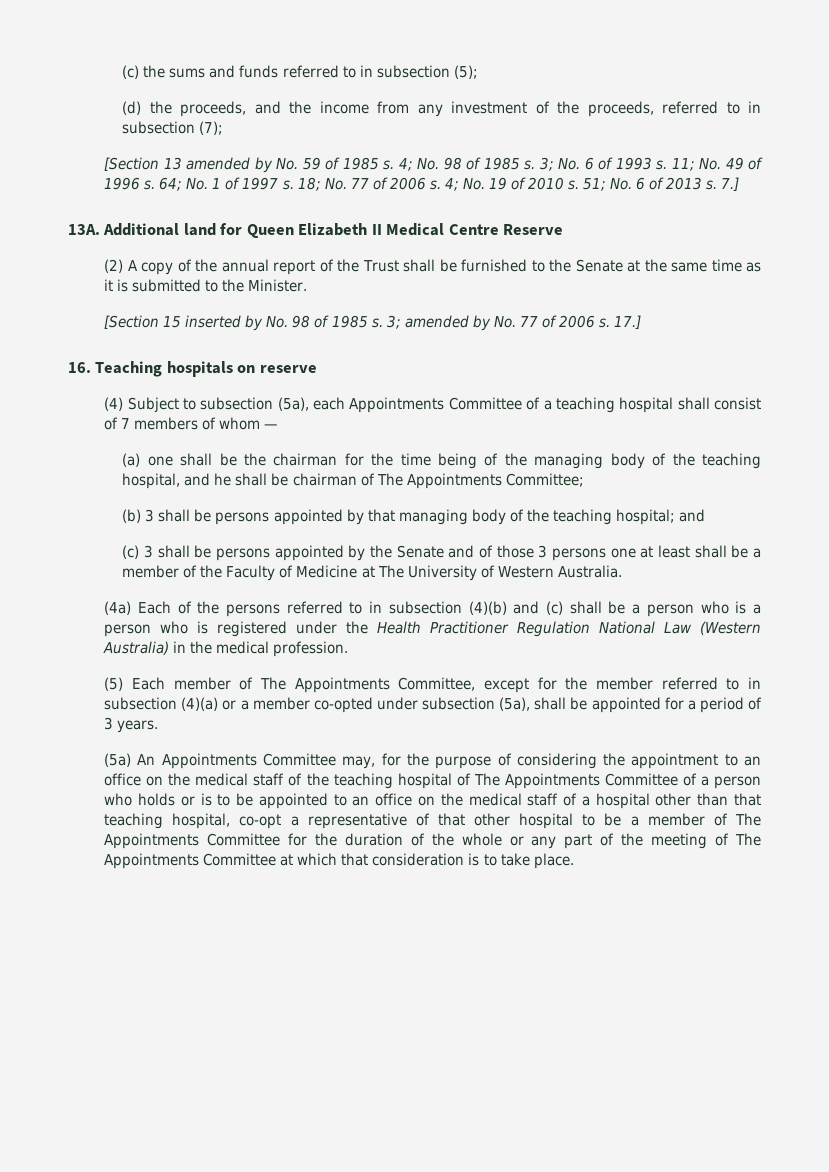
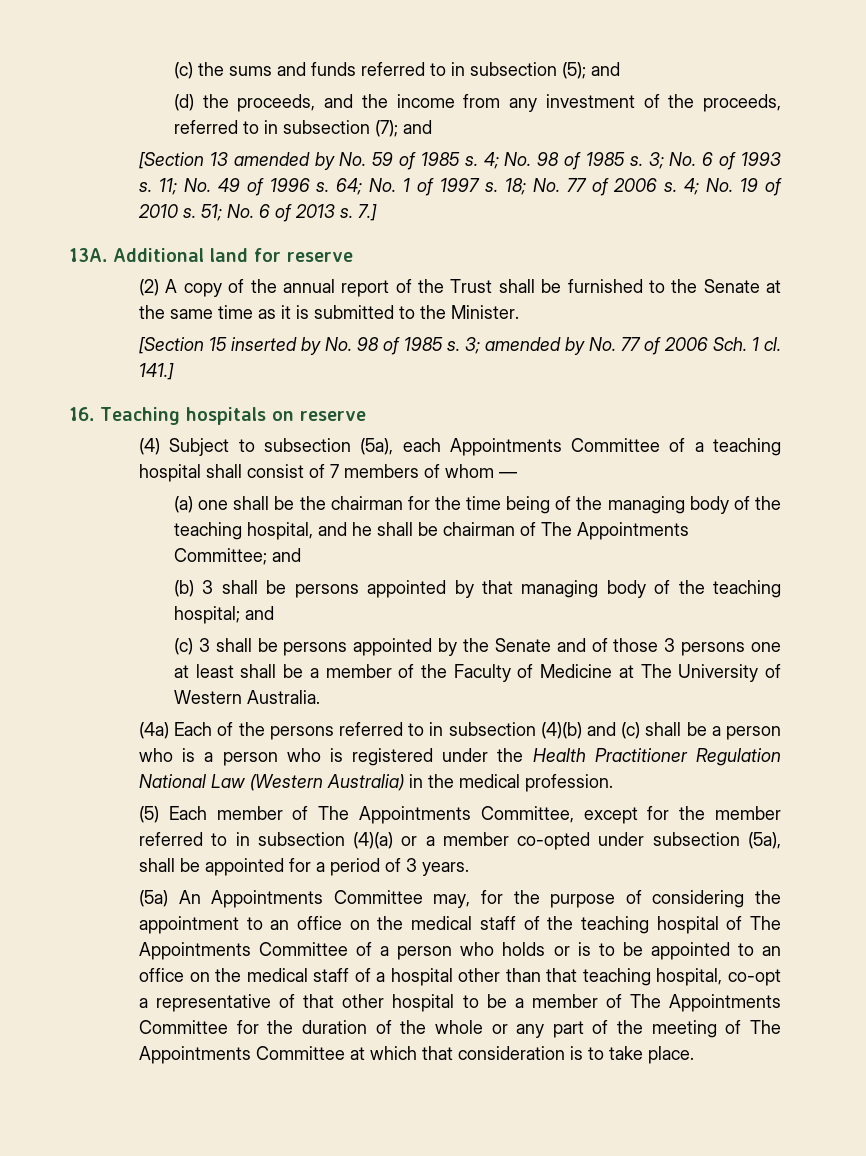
- (c) the sums and funds referred to in subsection (5);
+ (c) the sums and funds referred to in subsection (5); and
- (d) the proceeds, and the income from any investment of the proceeds, referred to in subsection (7);
+ (d) the proceeds, and the income from any investment of the proceeds, referred to in subsection (7); and
- Additional land for Queen Elizabeth II Medical Centre Reserve
+ Additional land for reserve
- 3; amended by No. 77 of 2006 s. 17.]
+ 3; amended by No. 77 of 2006 Sch. 1 cl. 141.]
- (a) one shall be the chairman for the time being of the managing body of the teaching hospital, and he shall be chairman of The Appointments Committee;
+ (a) one shall be the chairman for the time being of the managing body of the teaching hospital, and he shall be chairman of The Appointments Committee; and

